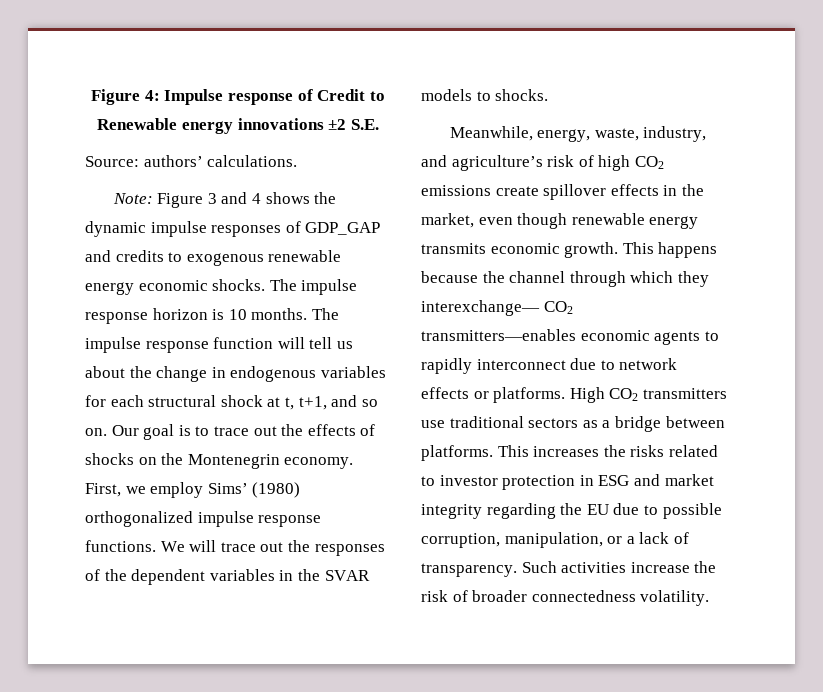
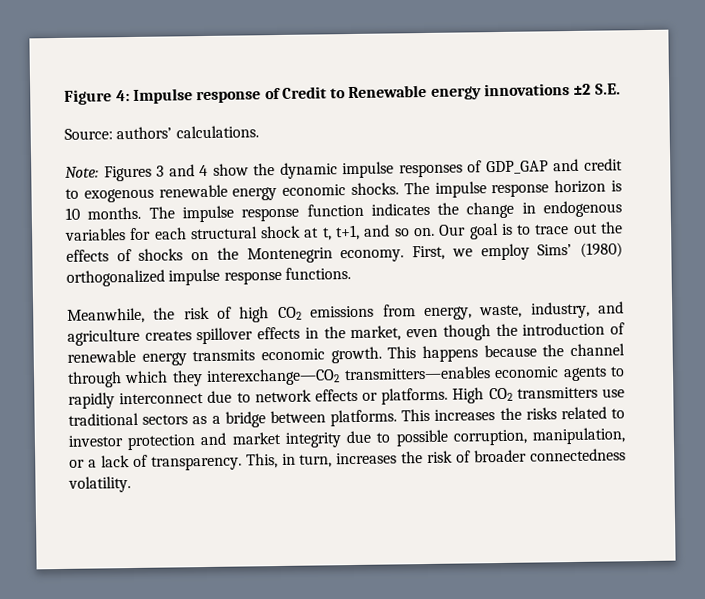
- Note: Figure 3 and 4 shows the dynamic impulse responses of GDP_GAP and credits to exogenous renewable energy economic shocks.
+ Note: Figures 3 and 4 show the dynamic impulse responses of GDP_GAP and credit to exogenous renewable energy economic shocks.
- The impulse response function will tell us about the change in endogenous variables for each structural shock at t, t+1, and so on.
+ The impulse response function indicates the change in endogenous variables for each structural shock at t, t+1, and so on.
- First, we employ Sims’ (1980) orthogonalized impulse response functions. We will trace out the responses of the dependent variables in the SVAR models to shocks.
- Meanwhile, energy, waste, industry, and agriculture’s risk of high CO2 emissions create spillover effects in the market, even though renewable energy transmits economic growth.
+ First, we employ Sims’ (1980) orthogonalized impulse response functions.
+ Meanwhile, the risk of high CO2 emissions from energy, waste, industry, and agriculture creates spillover effects in the market, even though the introduction of renewable energy transmits economic growth.
- This happens because the channel through which they interexchange— CO2 transmitters—enables economic agents to rapidly interconnect due to network effects or platforms.
+ This happens because the channel through which they interexchange—CO2 transmitters—enables economic agents to rapidly interconnect due to network effects or platforms.
- This increases the risks related to investor protection in ESG and market integrity regarding the EU due to possible corruption, manipulation, or a lack of transparency.
+ This increases the risks related to investor protection and market integrity due to possible corruption, manipulation, or a lack of transparency.
- Such activities increase the risk of broader connectedness volatility.
+ This, in turn, increases the risk of broader connectedness volatility.

